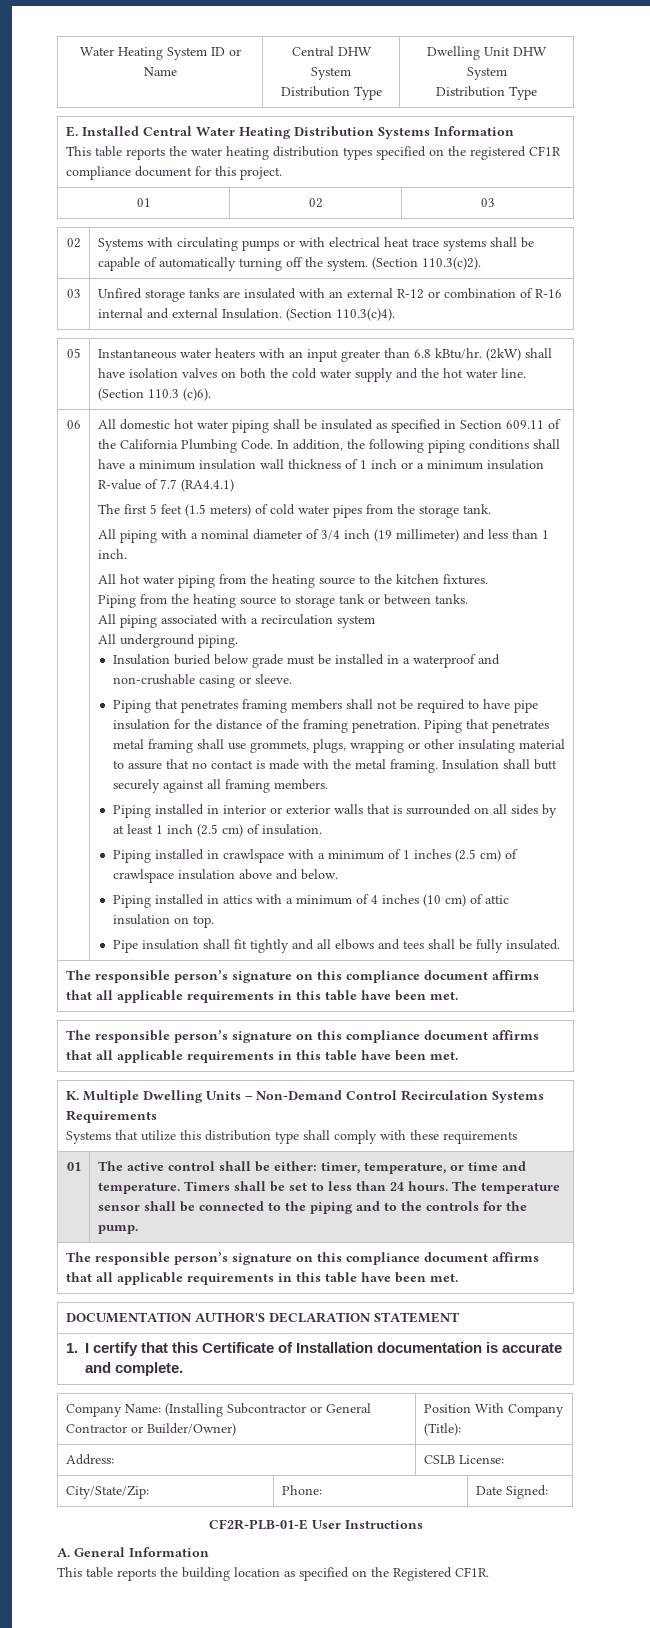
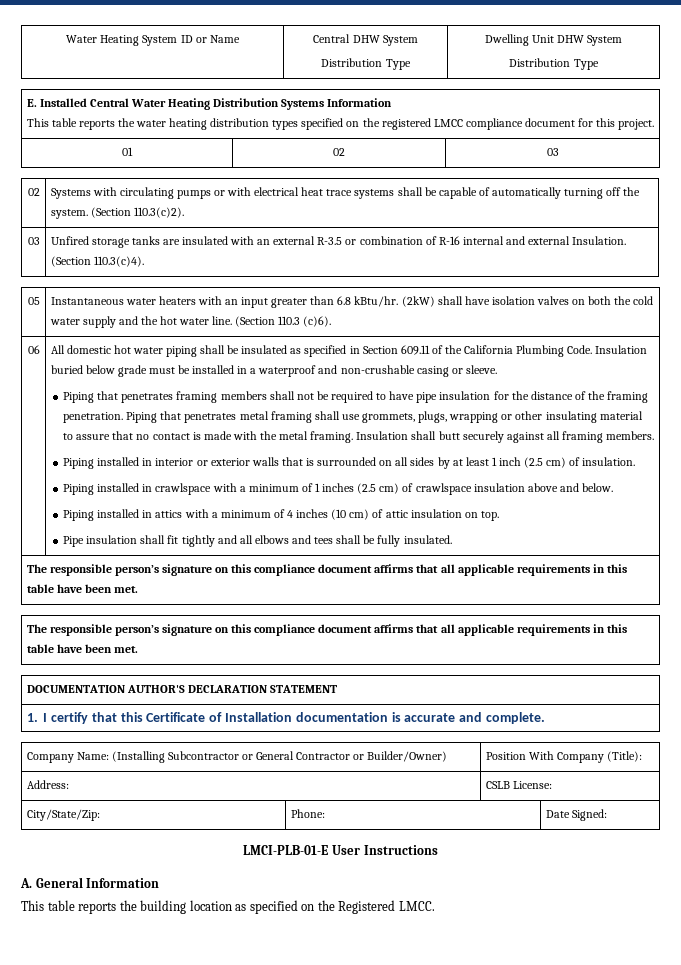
  E. Installed Central Water Heating Distribution Systems Information
- This table reports the water heating distribution types specified on the registered CF1R compliance document for this project.
+ This table reports the water heating distribution types specified on the registered LMCC compliance document for this project.
- 03 | Unfired storage tanks are insulated with an external R-12 or combination of R-16 internal and external Insulation. (Section 110.3(c)4).
+ 03 | Unfired storage tanks are insulated with an external R-3.5 or combination of R-16 internal and external Insulation. (Section 110.3(c)4).
- All domestic hot water piping shall be insulated as specified in Section 609.11 of the California Plumbing Code. In addition, the following piping conditions shall have a minimum insulation wall thickness of 1 inch or a minimum insulation R-value of 7.7 (RA4.4.1)
- The first 5 feet (1.5 meters) of cold water pipes from the storage tank.
- All piping with a nominal diameter of 3/4 inch (19 millimeter) and less than 1 inch.
- All hot water piping from the heating source to the kitchen fixtures.
- Piping from the heating source to storage tank or between tanks.
- All piping associated with a recirculation system
- All underground piping.
- Insulation buried below grade must be installed in a waterproof and non-crushable casing or sleeve.
+ All domestic hot water piping shall be insulated as specified in Section 609.11 of the California Plumbing Code. Insulation buried below grade must be installed in a waterproof and non-crushable casing or sleeve.
- K. Multiple Dwelling Units – Non-Demand Control Recirculation Systems Requirements
- Systems that utilize this distribution type shall comply with these requirements
- 01 | The active control shall be either: timer, temperature, or time and temperature. Timers shall be set to less than 24 hours. The temperature sensor shall be connected to the piping and to the controls for the pump.
- The responsible person’s signature on this compliance document affirms that all applicable requirements in this table have been met.
- CF2R-PLB-01-E User Instructions
+ LMCI-PLB-01-E User Instructions
- This table reports the building location as specified on the Registered CF1R.
+ This table reports the building location as specified on the Registered LMCC.

